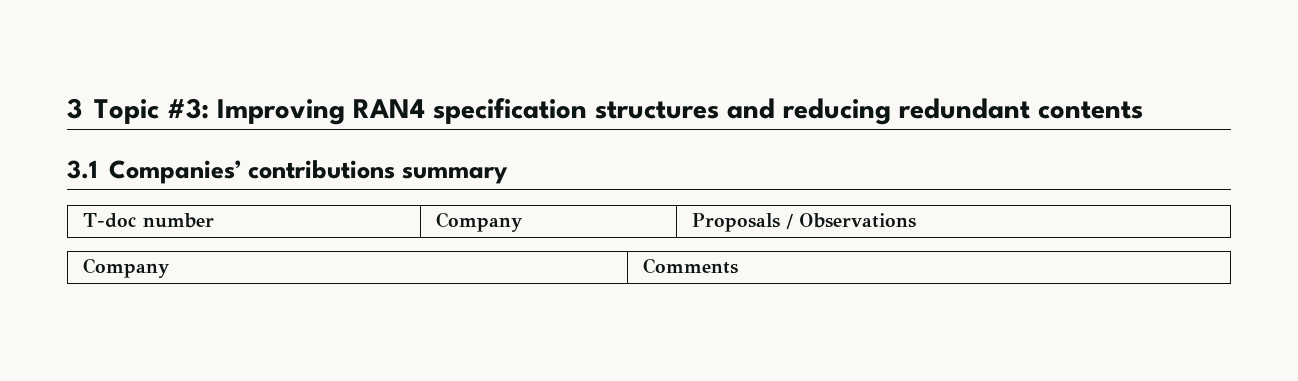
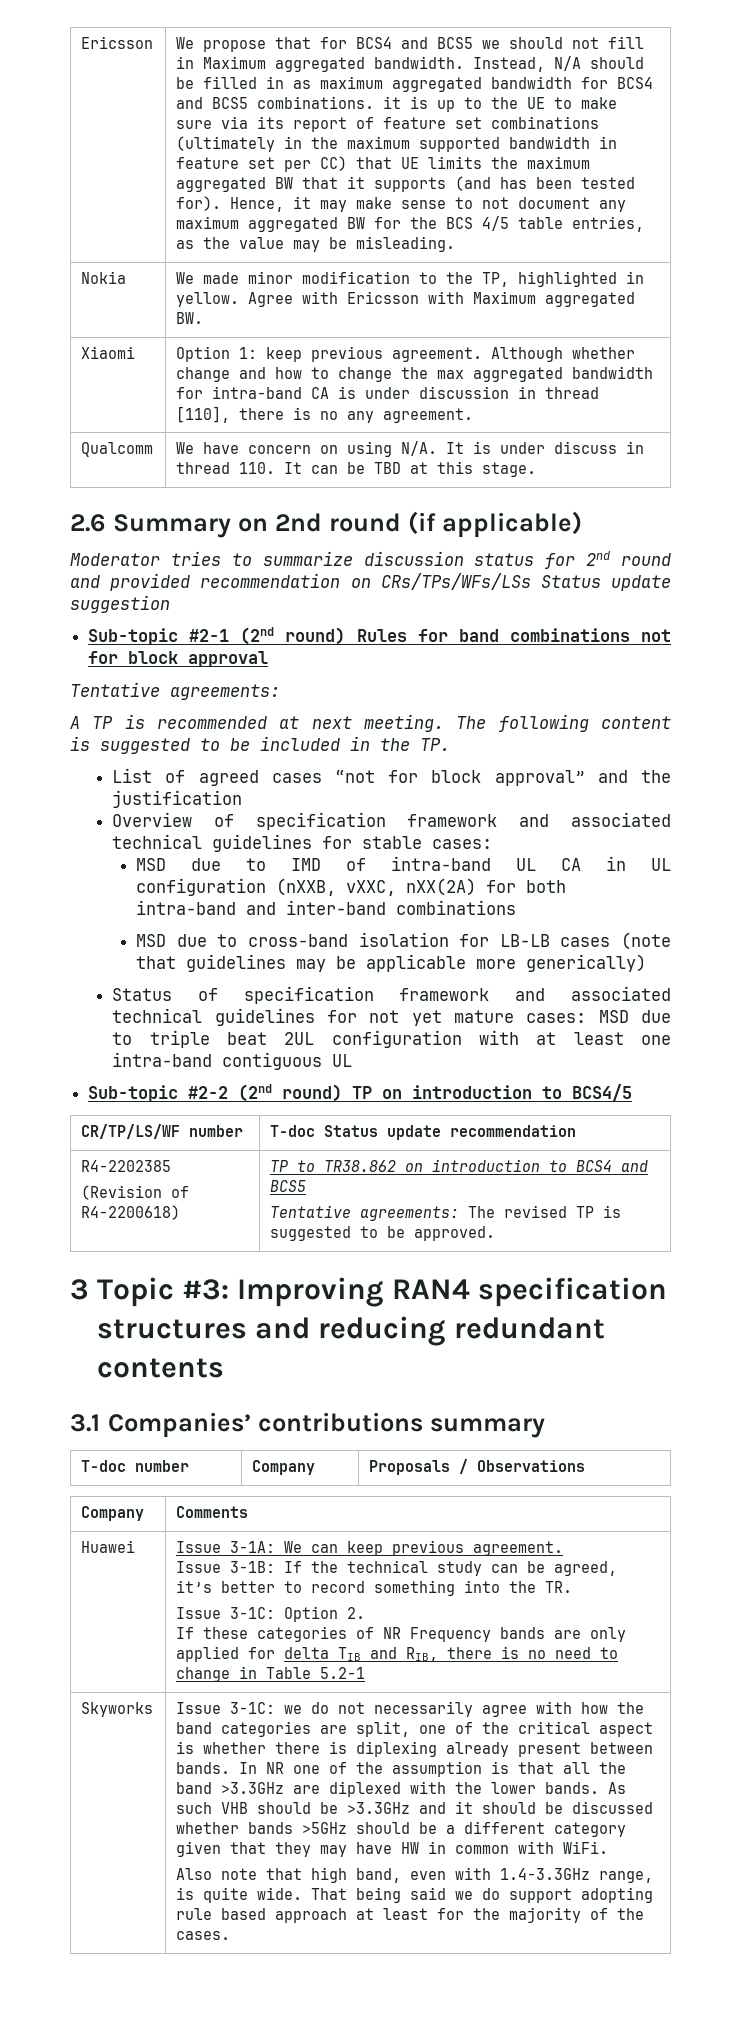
+ Ericsson | We propose that for BCS4 and BCS5 we should not fill in Maximum aggregated bandwidth. Instead, N/A should be filled in as maximum aggregated bandwidth for BCS4 and BCS5 combinations. it is up to the UE to make sure via its report of feature set combinations (ultimately in the maximum supported bandwidth in feature set per CC) that UE limits the maximum aggregated BW that it supports (and has been tested for). Hence, it may make sense to not document any maximum aggregated BW for the BCS 4/5 table entries, as the value may be misleading.
+ Nokia | We made minor modification to the TP, highlighted in yellow. Agree with Ericsson with Maximum aggregated BW.
+ Xiaomi | Option 1: keep previous agreement. Although whether change and how to change the max aggregated bandwidth for intra-band CA is under discussion in thread [110], there is no any agreement.
+ Qualcomm | We have concern on using N/A. It is under discuss in thread 110. It can be TBD at this stage.
+ 2.6 Summary on 2nd round (if applicable)
+ Moderator tries to summarize discussion status for 2nd round and provided recommendation on CRs/TPs/WFs/LSs Status update suggestion
+ Sub-topic #2-1 (2nd round) Rules for band combinations not for block approval
+ Tentative agreements:
+ A TP is recommended at next meeting. The following content is suggested to be included in the TP.
+ List of agreed cases “not for block approval” and the justification
+ Overview of specification framework and associated technical guidelines for stable cases:
+ MSD due to IMD of intra-band UL CA in UL configuration (nXXB, vXXC, nXX(2A) for both intra-band and inter-band combinations
+ MSD due to cross-band isolation for LB-LB cases (note that guidelines may be applicable more generically)
+ Status of specification framework and associated technical guidelines for not yet mature cases: MSD due to triple beat 2UL configuration with at least one intra-band contiguous UL
+ Sub-topic #2-2 (2nd round) TP on introduction to BCS4/5
+ CR/TP/LS/WF number | T-doc Status update recommendation
+ R4-2202385
+ (Revision of R4-2200618) | TP to TR38.862 on introduction to BCS4 and BCS5
+ Tentative agreements: The revised TP is suggested to be approved.
+ Huawei | Issue 3-1A: We can keep previous agreement.
+ Issue 3-1B: If the technical study can be agreed, it’s better to record something into the TR.
+ Issue 3-1C: Option 2.
+ If these categories of NR Frequency bands are only applied for delta TIB and RIB, there is no need to change in Table 5.2-1
+ Skyworks | Issue 3-1C: we do not necessarily agree with how the band categories are split, one of the critical aspect is whether there is diplexing already present between bands. In NR one of the assumption is that all the band >3.3GHz are diplexed with the lower bands. As such VHB should be >3.3GHz and it should be discussed whether bands >5GHz should be a different category given that they may have HW in common with WiFi.
+ Also note that high band, even with 1.4-3.3GHz range, is quite wide. That being said we do support adopting rule based approach at least for the majority of the cases.

